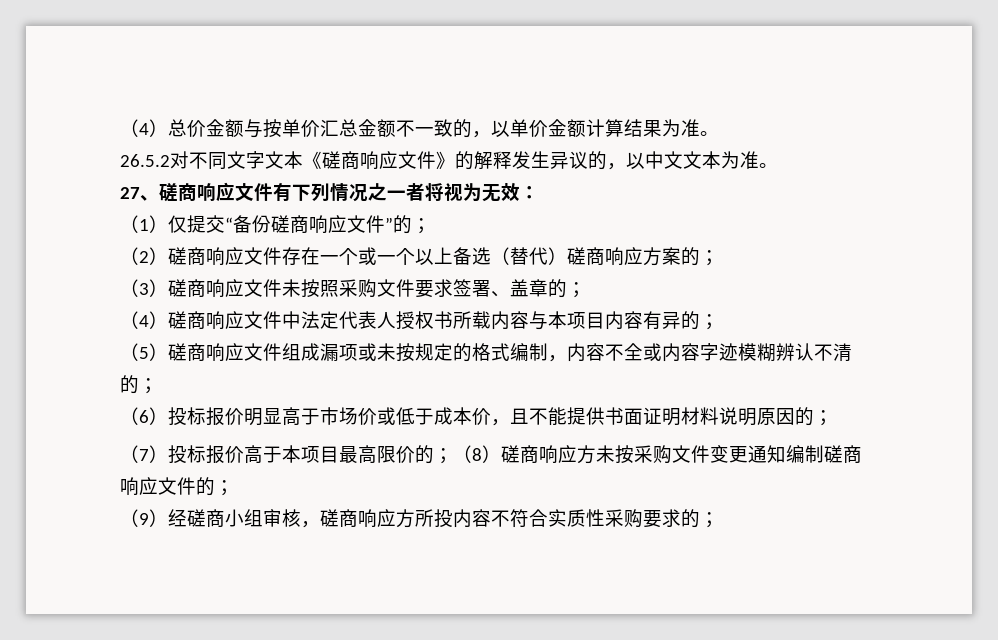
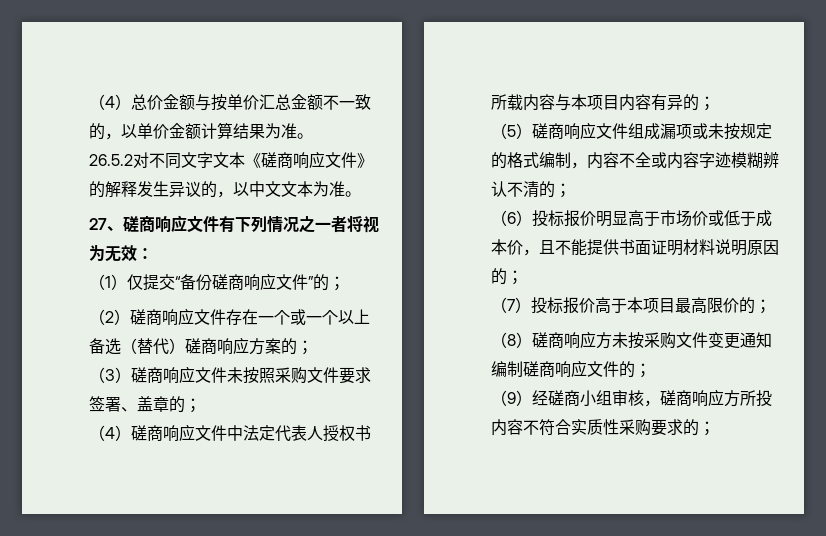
- （7）投标报价高于本项目最高限价的；（8）磋商响应方未按采购文件变更通知编制磋商响应文件的；
+ （7）投标报价高于本项目最高限价的；
+ （8）磋商响应方未按采购文件变更通知编制磋商响应文件的；

